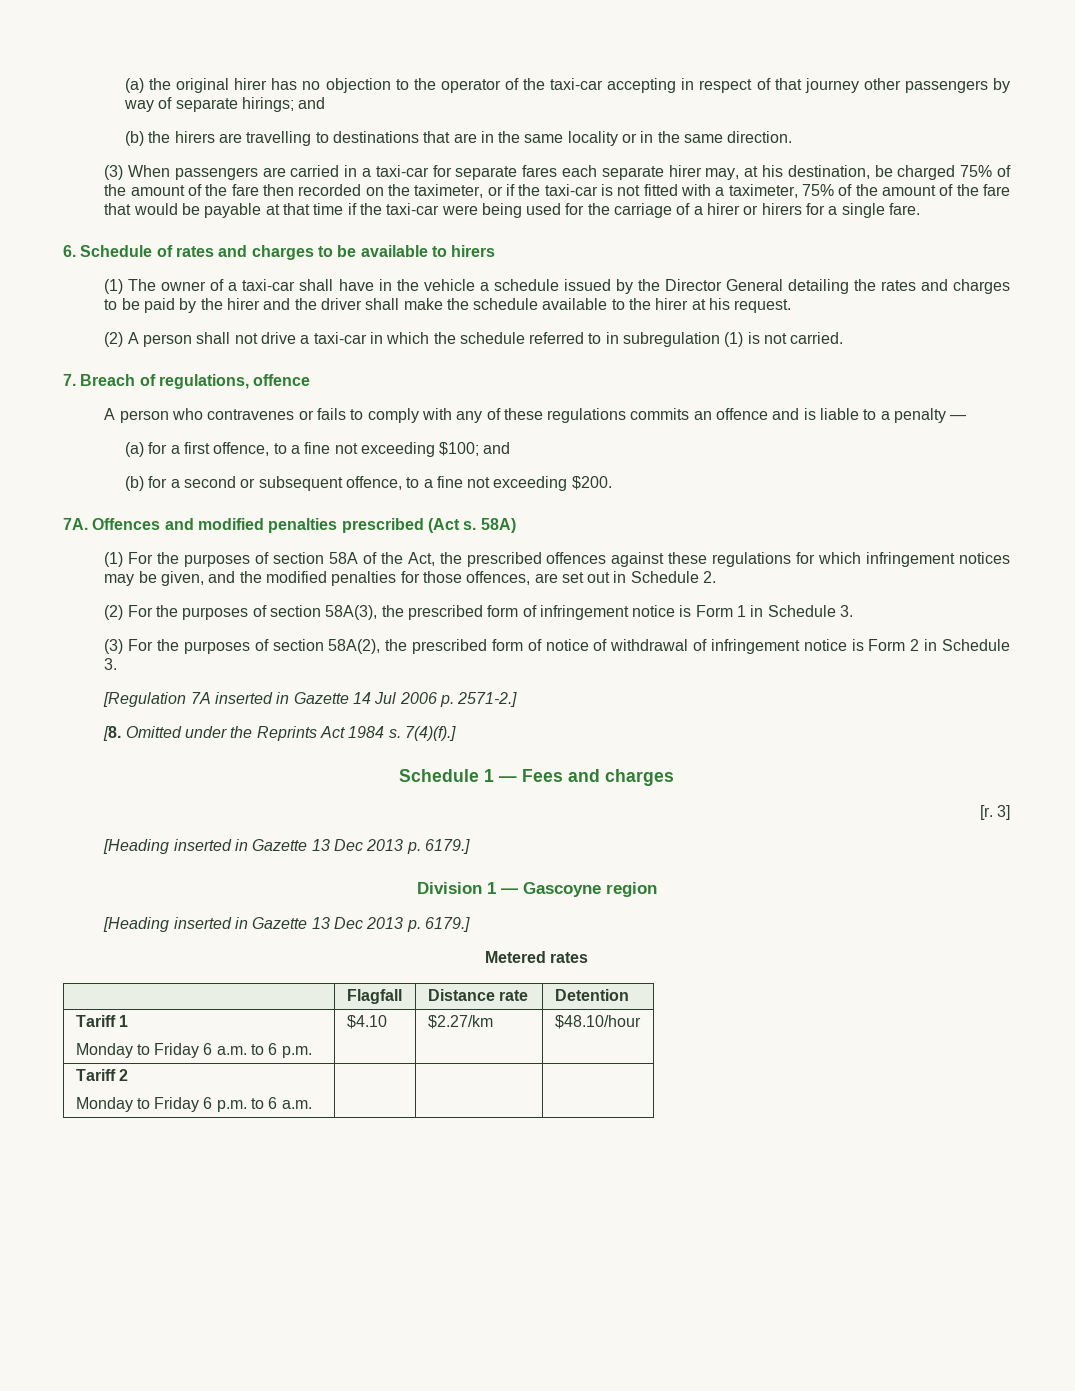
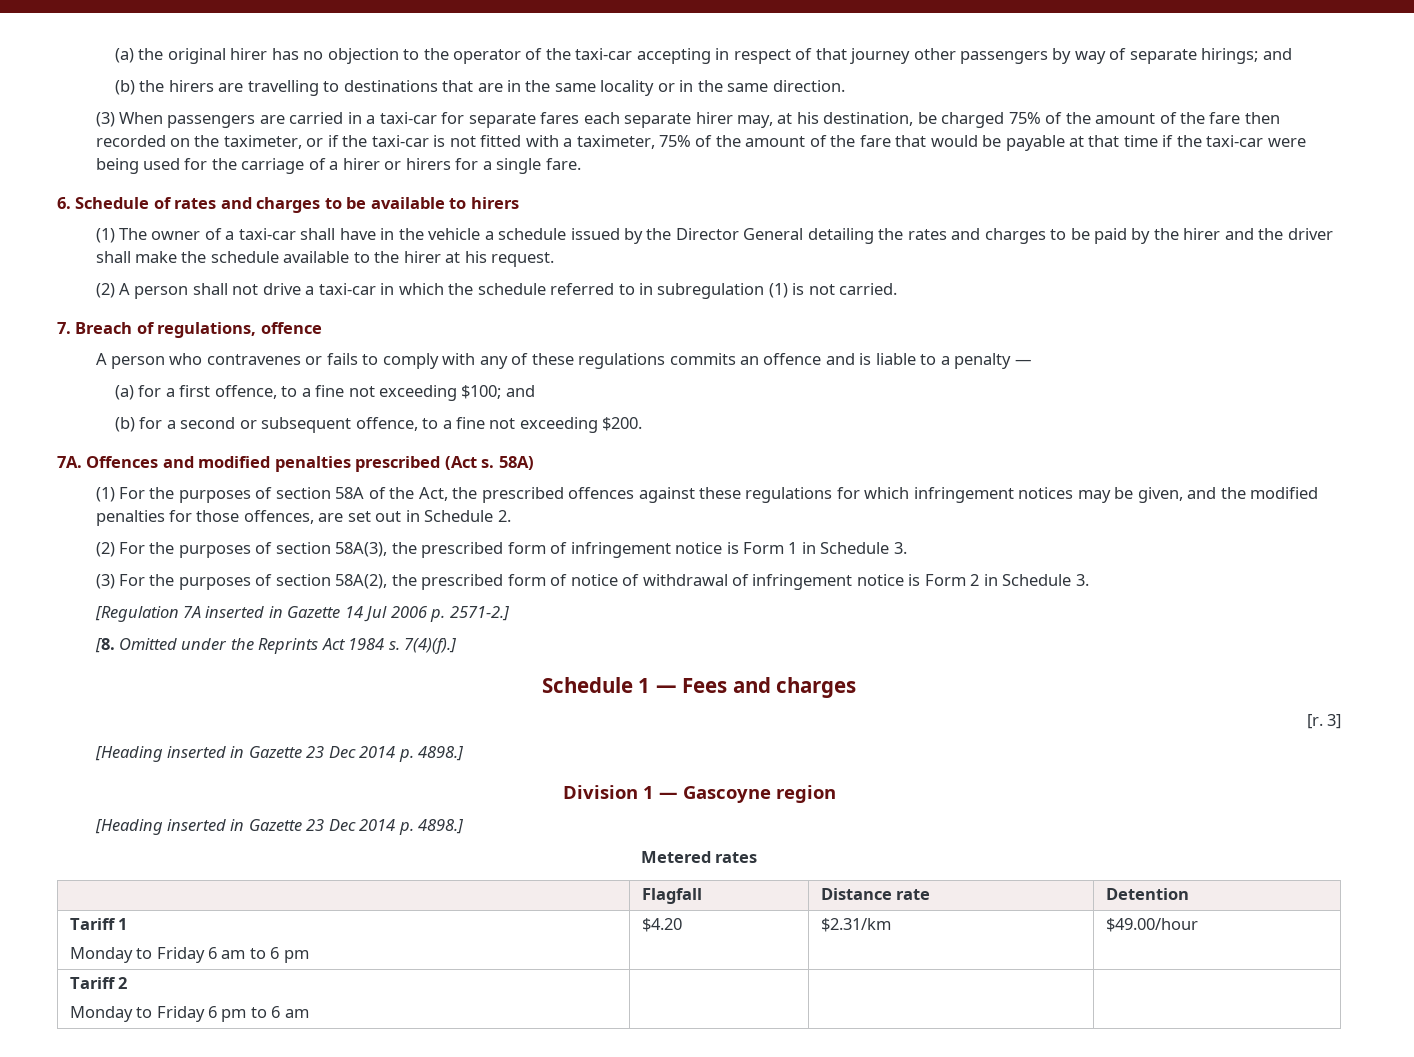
  3]
- [Heading inserted in Gazette 13 Dec 2013 p. 6179.]
+ [Heading inserted in Gazette 23 Dec 2014 p. 4898.]
  Division 1 — Gascoyne region
- [Heading inserted in Gazette 13 Dec 2013 p. 6179.]
+ [Heading inserted in Gazette 23 Dec 2014 p. 4898.]
  Tariff 1
- Monday to Friday 6 a.m. to 6 p.m. | $4.10 | $2.27/km | $48.10/hour
+ Monday to Friday 6 am to 6 pm | $4.20 | $2.31/km | $49.00/hour
  Tariff 2
- Monday to Friday 6 p.m. to 6 a.m. | | |
+ Monday to Friday 6 pm to 6 am | | |

